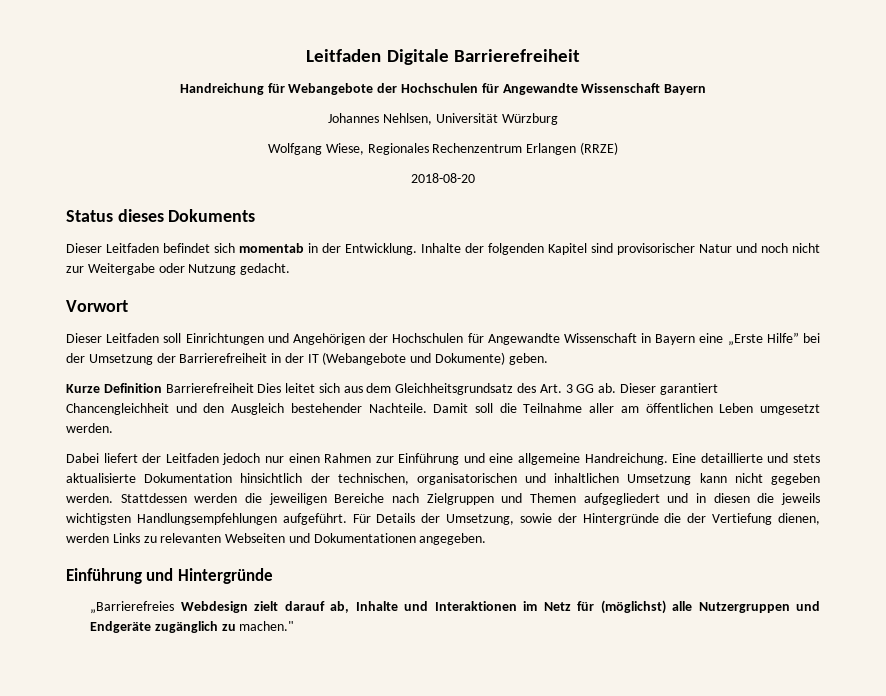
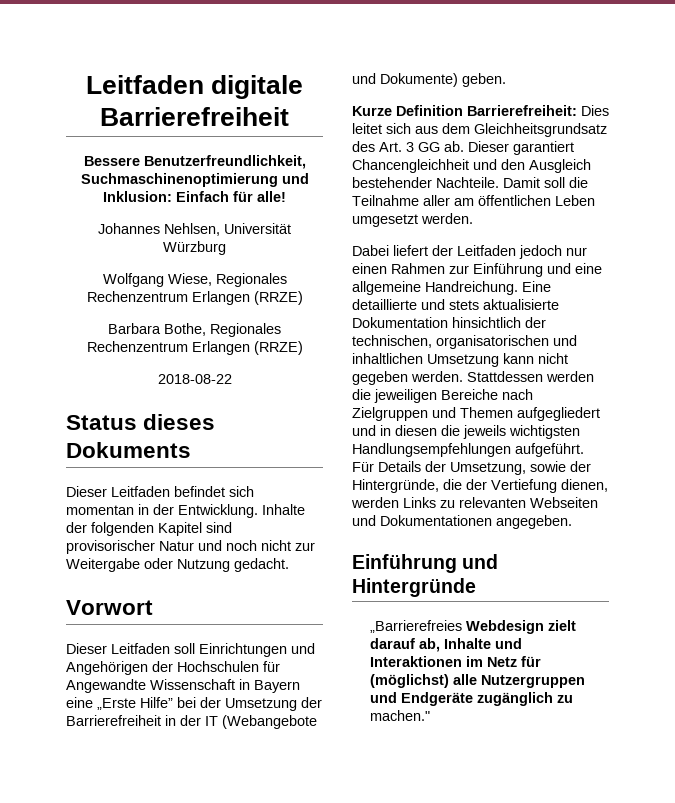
- Leitfaden Digitale Barrierefreiheit
+ Leitfaden digitale Barrierefreiheit
- Handreichung für Webangebote der Hochschulen für Angewandte Wissenschaft Bayern
+ Bessere Benutzerfreundlichkeit, Suchmaschinenoptimierung und Inklusion: Einfach für alle!
- 2018-08-20
+ Barbara Bothe, Regionales Rechenzentrum Erlangen (RRZE)
+ 2018-08-22
- Dieser Leitfaden befindet sich momentab in der Entwicklung.
+ Dieser Leitfaden befindet sich momentan in der Entwicklung.
- Kurze Definition Barrierefreiheit Dies leitet sich aus dem Gleichheitsgrundsatz des Art. 3 GG ab.
+ Kurze Definition Barrierefreiheit: Dies leitet sich aus dem Gleichheitsgrundsatz des Art. 3 GG ab.
- Für Details der Umsetzung, sowie der Hintergründe die der Vertiefung dienen, werden Links zu relevanten Webseiten und Dokumentationen angegeben.
+ Für Details der Umsetzung, sowie der Hintergründe, die der Vertiefung dienen, werden Links zu relevanten Webseiten und Dokumentationen angegeben.

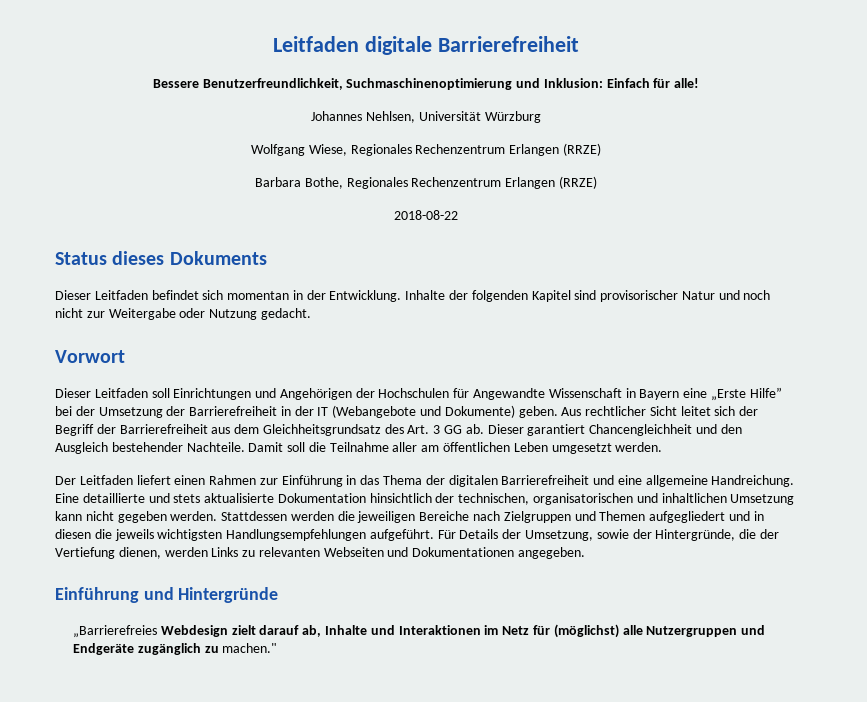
- Dieser Leitfaden soll Einrichtungen und Angehörigen der Hochschulen für Angewandte Wissenschaft in Bayern eine „Erste Hilfe” bei der Umsetzung der Barrierefreiheit in der IT (Webangebote und Dokumente) geben.
- Kurze Definition Barrierefreiheit: Dies leitet sich aus dem Gleichheitsgrundsatz des Art. 3 GG ab.
+ Dieser Leitfaden soll Einrichtungen und Angehörigen der Hochschulen für Angewandte Wissenschaft in Bayern eine „Erste Hilfe” bei der Umsetzung der Barrierefreiheit in der IT (Webangebote und Dokumente) geben. Aus rechtlicher Sicht leitet sich der Begriff der Barrierefreiheit aus dem Gleichheitsgrundsatz des Art. 3 GG ab.
- Dabei liefert der Leitfaden jedoch nur einen Rahmen zur Einführung und eine allgemeine Handreichung.
+ Der Leitfaden liefert einen Rahmen zur Einführung in das Thema der digitalen Barrierefreiheit und eine allgemeine Handreichung.

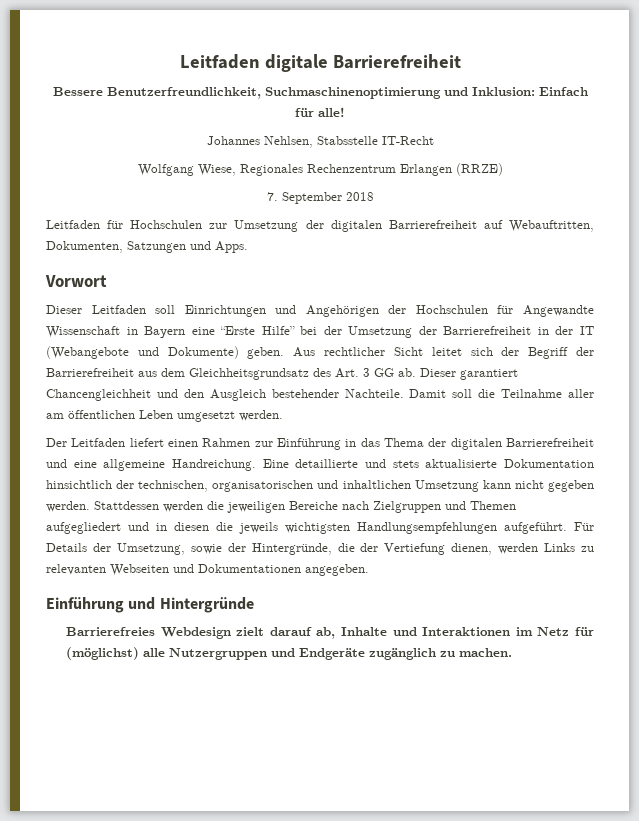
- Johannes Nehlsen, Universität Würzburg
+ Johannes Nehlsen, Stabsstelle IT-Recht
- Barbara Bothe, Regionales Rechenzentrum Erlangen (RRZE)
- 2018-08-22
- Status dieses Dokuments
- Dieser Leitfaden befindet sich momentan in der Entwicklung. Inhalte der folgenden Kapitel sind provisorischer Natur und noch nicht zur Weitergabe oder Nutzung gedacht.
+ 7. September 2018
+ Leitfaden für Hochschulen zur Umsetzung der digitalen Barrierefreiheit auf Webauftritten, Dokumenten, Satzungen und Apps.
- Dieser Leitfaden soll Einrichtungen und Angehörigen der Hochschulen für Angewandte Wissenschaft in Bayern eine „Erste Hilfe” bei der Umsetzung der Barrierefreiheit in der IT (Webangebote und Dokumente) geben.
+ Dieser Leitfaden soll Einrichtungen und Angehörigen der Hochschulen für Angewandte Wissenschaft in Bayern eine “Erste Hilfe” bei der Umsetzung der Barrierefreiheit in der IT (Webangebote und Dokumente) geben.
- „Barrierefreies Webdesign zielt darauf ab, Inhalte und Interaktionen im Netz für (möglichst) alle Nutzergruppen und Endgeräte zugänglich zu machen."
+ Barrierefreies Webdesign zielt darauf ab, Inhalte und Interaktionen im Netz für (möglichst) alle Nutzergruppen und Endgeräte zugänglich zu machen.

